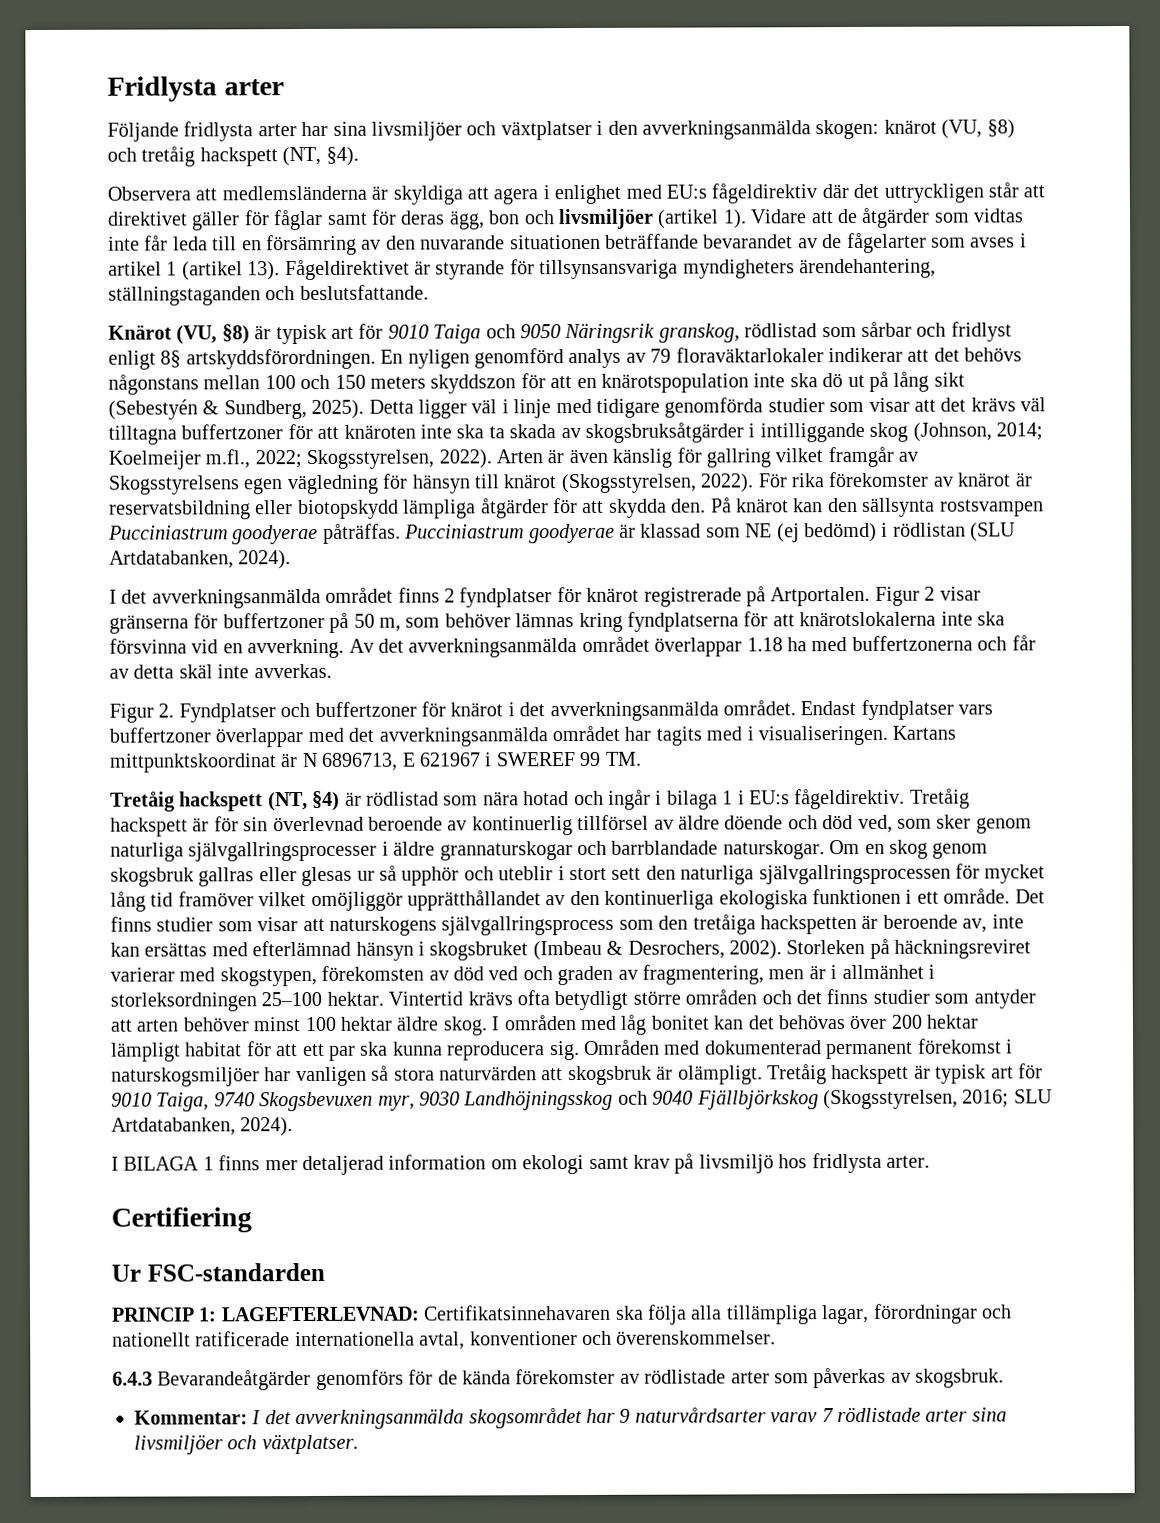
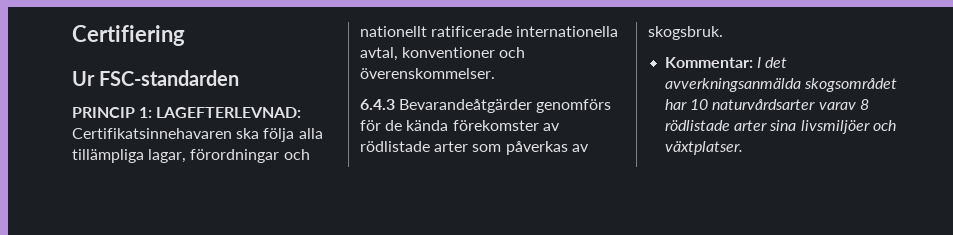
- Fridlysta arter
- Följande fridlysta arter har sina livsmiljöer och växtplatser i den avverkningsanmälda skogen: knärot (VU, §8) och tretåig hackspett (NT, §4).
- Observera att medlemsländerna är skyldiga att agera i enlighet med EU:s fågeldirektiv där det uttryckligen står att direktivet gäller för fåglar samt för deras ägg, bon och livsmiljöer (artikel 1). Vidare att de åtgärder som vidtas inte får leda till en försämring av den nuvarande situationen beträffande bevarandet av de fågelarter som avses i artikel 1 (artikel 13). Fågeldirektivet är styrande för tillsynsansvariga myndigheters ärendehantering, ställningstaganden och beslutsfattande.
- Knärot (VU, §8) är typisk art för 9010 Taiga och 9050 Näringsrik granskog, rödlistad som sårbar och fridlyst enligt 8§ artskyddsförordningen. En nyligen genomförd analys av 79 floraväktarlokaler indikerar att det behövs någonstans mellan 100 och 150 meters skyddszon för att en knärotspopulation inte ska dö ut på lång sikt (Sebestyén & Sundberg, 2025). Detta ligger väl i linje med tidigare genomförda studier som visar att det krävs väl tilltagna buffertzoner för att knäroten inte ska ta skada av skogsbruksåtgärder i intilliggande skog (Johnson, 2014; Koelmeijer m.fl., 2022; Skogsstyrelsen, 2022). Arten är även känslig för gallring vilket framgår av Skogsstyrelsens egen vägledning för hänsyn till knärot (Skogsstyrelsen, 2022). För rika förekomster av knärot är reservatsbildning eller biotopskydd lämpliga åtgärder för att skydda den. På knärot kan den sällsynta rostsvampen Pucciniastrum goodyerae påträffas. Pucciniastrum goodyerae är klassad som NE (ej bedömd) i rödlistan (SLU Artdatabanken, 2024).
- I det avverkningsanmälda området finns 2 fyndplatser för knärot registrerade på Artportalen. Figur 2 visar gränserna för buffertzoner på 50 m, som behöver lämnas kring fyndplatserna för att knärotslokalerna inte ska försvinna vid en avverkning. Av det avverkningsanmälda området överlappar 1.18 ha med buffertzonerna och får av detta skäl inte avverkas.
- Figur 2. Fyndplatser och buffertzoner för knärot i det avverkningsanmälda området. Endast fyndplatser vars buffertzoner överlappar med det avverkningsanmälda området har tagits med i visualiseringen. Kartans mittpunktskoordinat är N 6896713, E 621967 i SWEREF 99 TM.
- Tretåig hackspett (NT, §4) är rödlistad som nära hotad och ingår i bilaga 1 i EU:s fågeldirektiv. Tretåig hackspett är för sin överlevnad beroende av kontinuerlig tillförsel av äldre döende och död ved, som sker genom naturliga självgallringsprocesser i äldre grannaturskogar och barrblandade naturskogar. Om en skog genom skogsbruk gallras eller glesas ur så upphör och uteblir i stort sett den naturliga självgallringsprocessen för mycket lång tid framöver vilket omöjliggör upprätthållandet av den kontinuerliga ekologiska funktionen i ett område. Det finns studier som visar att naturskogens självgallringsprocess som den tretåiga hackspetten är beroende av, inte kan ersättas med efterlämnad hänsyn i skogsbruket (Imbeau & Desrochers, 2002). Storleken på häckningsreviret varierar med skogstypen, förekomsten av död ved och graden av fragmentering, men är i allmänhet i storleksordningen 25–100 hektar. Vintertid krävs ofta betydligt större områden och det finns studier som antyder att arten behöver minst 100 hektar äldre skog. I områden med låg bonitet kan det behövas över 200 hektar lämpligt habitat för att ett par ska kunna reproducera sig. Områden med dokumenterad permanent förekomst i naturskogsmiljöer har vanligen så stora naturvärden att skogsbruk är olämpligt. Tretåig hackspett är typisk art för 9010 Taiga, 9740 Skogsbevuxen myr, 9030 Landhöjningsskog och 9040 Fjällbjörkskog (Skogsstyrelsen, 2016; SLU Artdatabanken, 2024).
- I BILAGA 1 finns mer detaljerad information om ekologi samt krav på livsmiljö hos fridlysta arter.
- Kommentar: I det avverkningsanmälda skogsområdet har 9 naturvårdsarter varav 7 rödlistade arter sina livsmiljöer och växtplatser.
+ Kommentar: I det avverkningsanmälda skogsområdet har 10 naturvårdsarter varav 8 rödlistade arter sina livsmiljöer och växtplatser.

